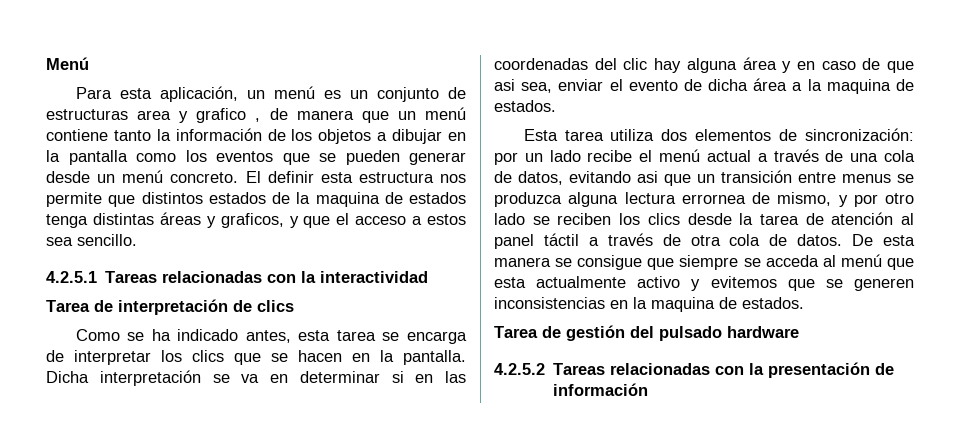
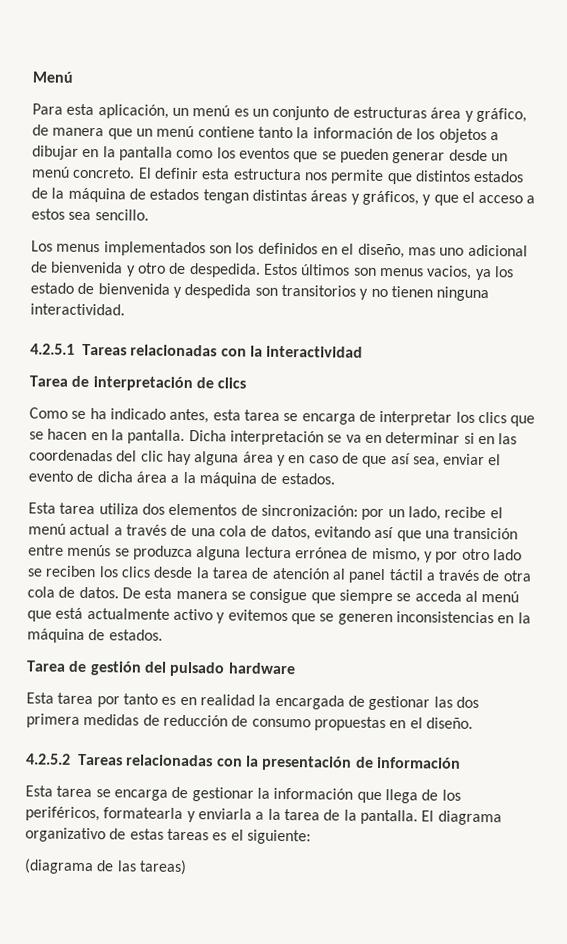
- Para esta aplicación, un menú es un conjunto de estructuras area y grafico , de manera que un menú contiene tanto la información de los objetos a dibujar en la pantalla como los eventos que se pueden generar desde un menú concreto.
+ Para esta aplicación, un menú es un conjunto de estructuras área y gráfico, de manera que un menú contiene tanto la información de los objetos a dibujar en la pantalla como los eventos que se pueden generar desde un menú concreto.
- El definir esta estructura nos permite que distintos estados de la maquina de estados tenga distintas áreas y graficos, y que el acceso a estos sea sencillo.
+ El definir esta estructura nos permite que distintos estados de la máquina de estados tengan distintas áreas y gráficos, y que el acceso a estos sea sencillo.
+ Los menus implementados son los definidos en el diseño, mas uno adicional de bienvenida y otro de despedida. Estos últimos son menus vacios, ya los estado de bienvenida y despedida son transitorios y no tienen ninguna interactividad.
- Dicha interpretación se va en determinar si en las coordenadas del clic hay alguna área y en caso de que asi sea, enviar el evento de dicha área a la maquina de estados.
+ Dicha interpretación se va en determinar si en las coordenadas del clic hay alguna área y en caso de que así sea, enviar el evento de dicha área a la máquina de estados.
- Esta tarea utiliza dos elementos de sincronización: por un lado recibe el menú actual a través de una cola de datos, evitando asi que un transición entre menus se produzca alguna lectura errornea de mismo, y por otro lado se reciben los clics desde la tarea de atención al panel táctil a través de otra cola de datos.
+ Esta tarea utiliza dos elementos de sincronización: por un lado, recibe el menú actual a través de una cola de datos, evitando así que una transición entre menús se produzca alguna lectura errónea de mismo, y por otro lado se reciben los clics desde la tarea de atención al panel táctil a través de otra cola de datos.
- De esta manera se consigue que siempre se acceda al menú que esta actualmente activo y evitemos que se generen inconsistencias en la maquina de estados.
+ De esta manera se consigue que siempre se acceda al menú que está actualmente activo y evitemos que se generen inconsistencias en la máquina de estados.
+ Esta tarea por tanto es en realidad la encargada de gestionar las dos primera medidas de reducción de consumo propuestas en el diseño.
+ Esta tarea se encarga de gestionar la información que llega de los periféricos, formatearla y enviarla a la tarea de la pantalla. El diagrama organizativo de estas tareas es el siguiente:
+ (diagrama de las tareas)

